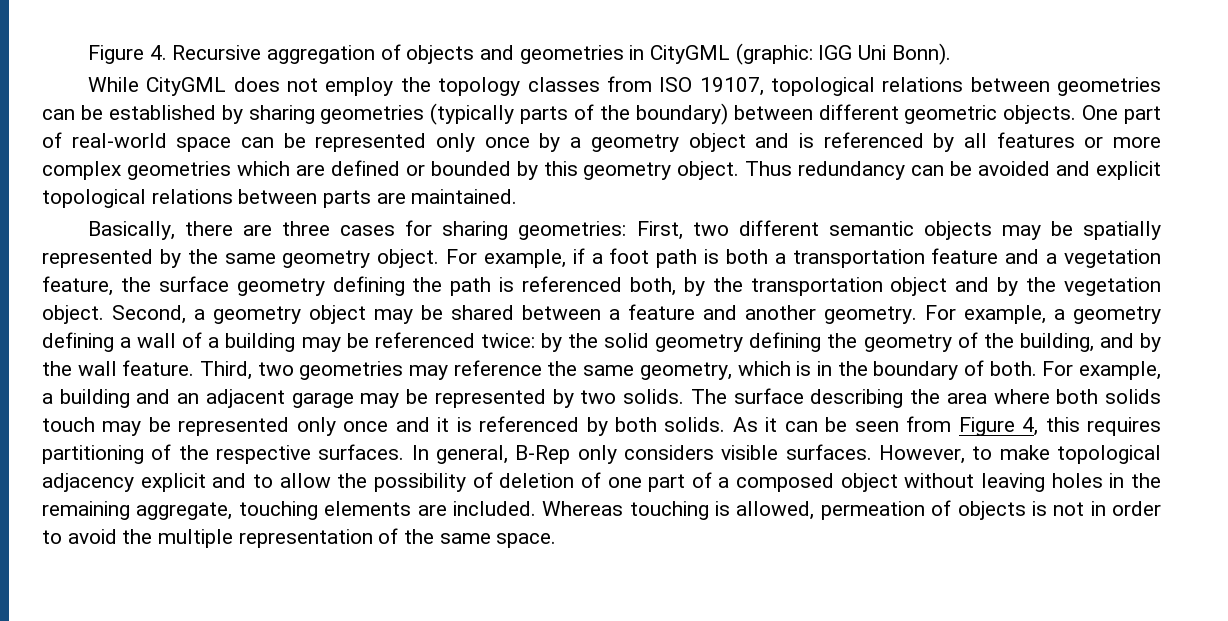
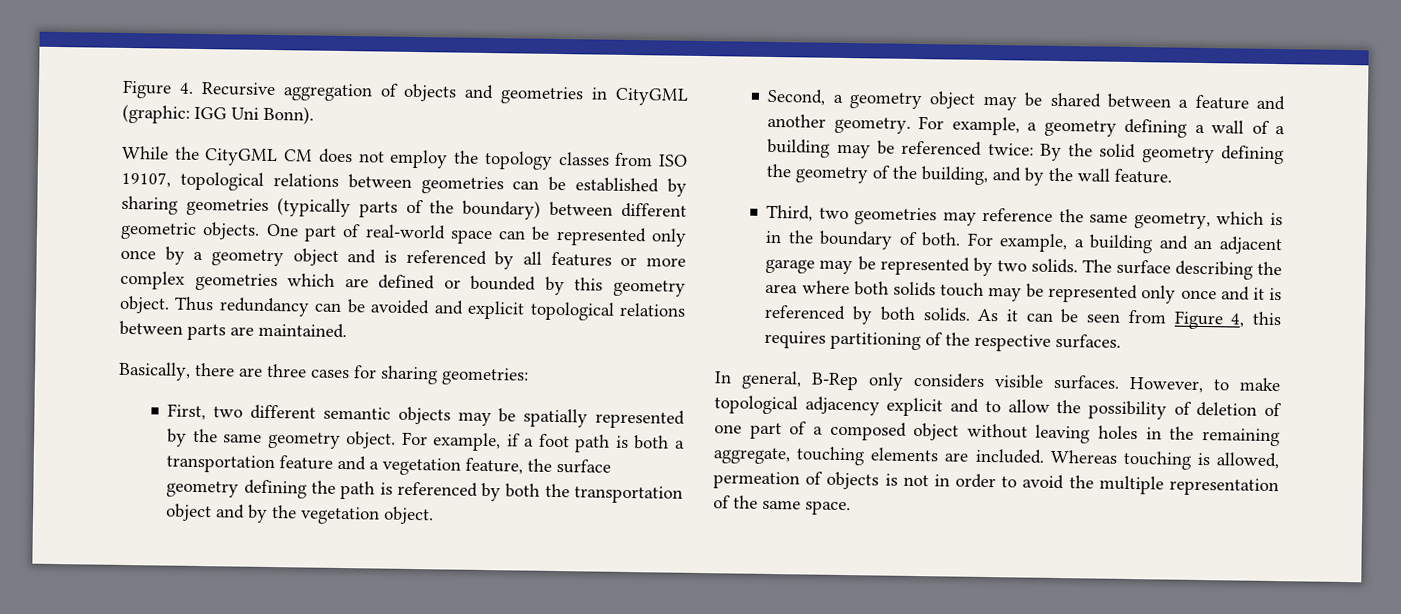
- While CityGML does not employ the topology classes from ISO 19107, topological relations between geometries can be established by sharing geometries (typically parts of the boundary) between different geometric objects.
+ While the CityGML CM does not employ the topology classes from ISO 19107, topological relations between geometries can be established by sharing geometries (typically parts of the boundary) between different geometric objects.
- Basically, there are three cases for sharing geometries: First, two different semantic objects may be spatially represented by the same geometry object.
+ Basically, there are three cases for sharing geometries:
+ First, two different semantic objects may be spatially represented by the same geometry object.
- For example, if a foot path is both a transportation feature and a vegetation feature, the surface geometry defining the path is referenced both, by the transportation object and by the vegetation object. Second, a geometry object may be shared between a feature and another geometry.
+ For example, if a foot path is both a transportation feature and a vegetation feature, the surface geometry defining the path is referenced by both the transportation object and by the vegetation object.
+ Second, a geometry object may be shared between a feature and another geometry.
- For example, a geometry defining a wall of a building may be referenced twice: by the solid geometry defining the geometry of the building, and by the wall feature. Third, two geometries may reference the same geometry, which is in the boundary of both.
+ For example, a geometry defining a wall of a building may be referenced twice: By the solid geometry defining the geometry of the building, and by the wall feature.
+ Third, two geometries may reference the same geometry, which is in the boundary of both.
- As it can be seen from Figure 4, this requires partitioning of the respective surfaces. In general, B-Rep only considers visible surfaces.
+ As it can be seen from Figure 4, this requires partitioning of the respective surfaces.
+ In general, B-Rep only considers visible surfaces.

